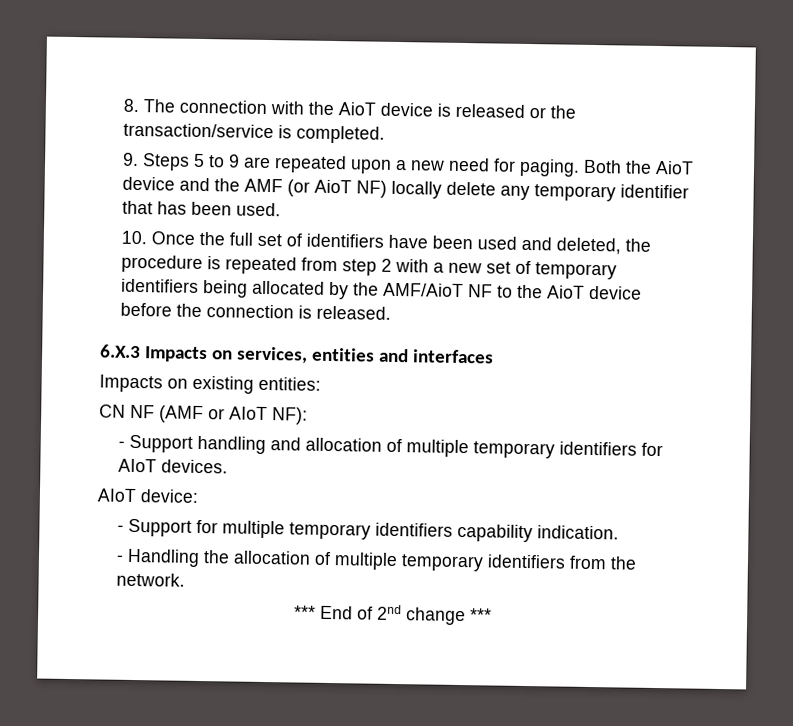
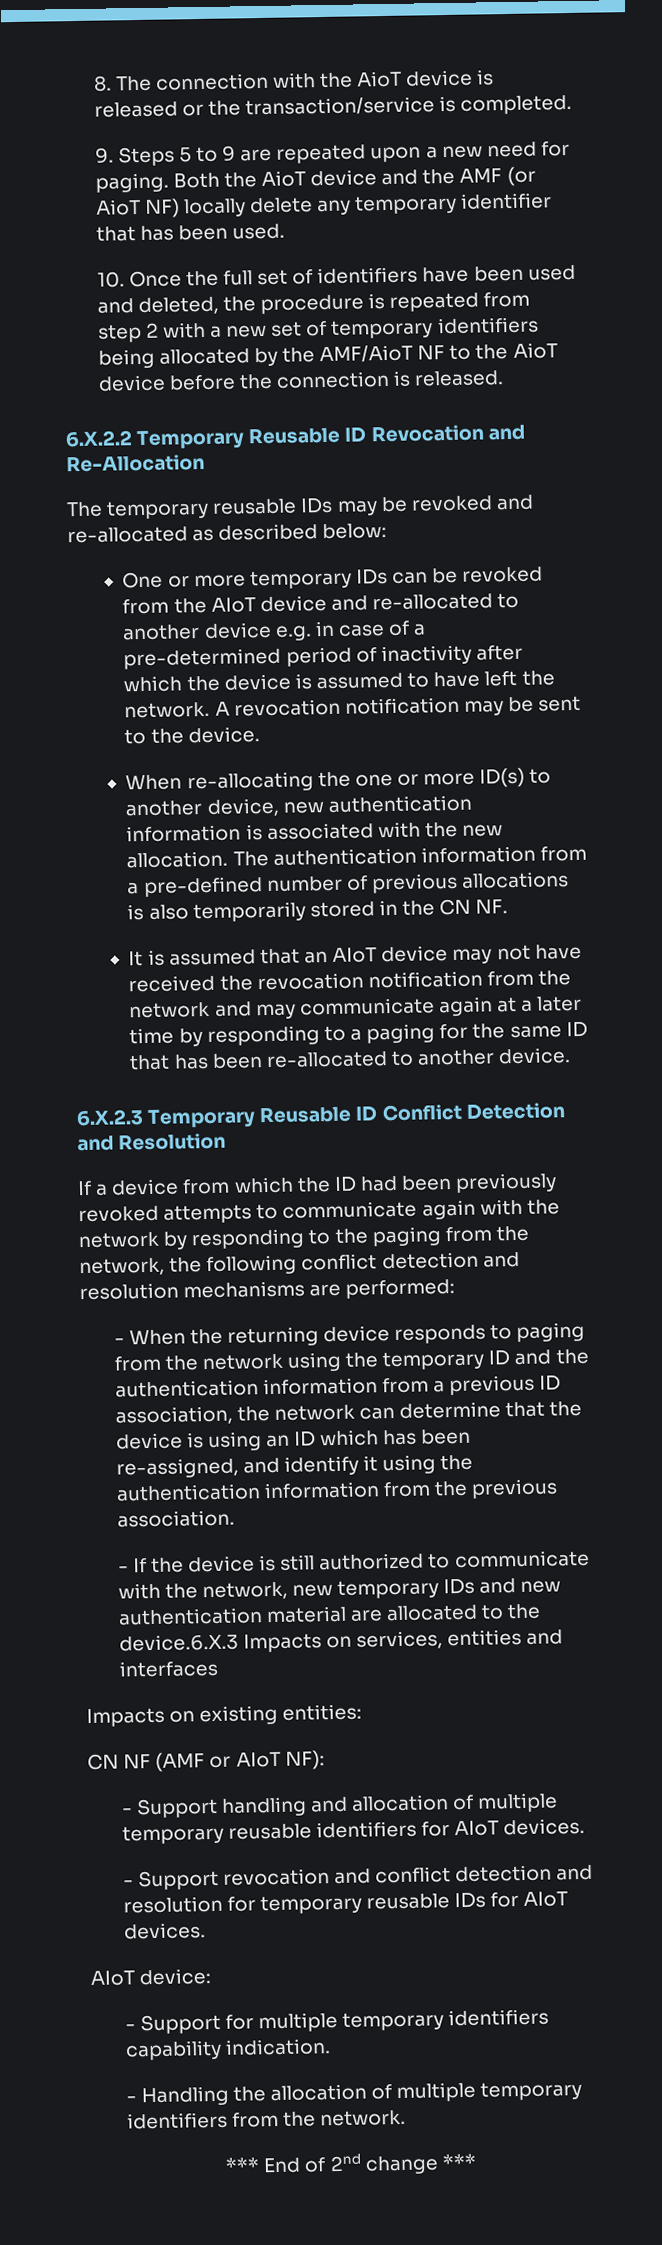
- 6.X.3 Impacts on services, entities and interfaces
+ 6.X.2.2 Temporary Reusable ID Revocation and Re-Allocation
+ The temporary reusable IDs may be revoked and re-allocated as described below:
+ One or more temporary IDs can be revoked from the AIoT device and re-allocated to another device e.g. in case of a pre-determined period of inactivity after which the device is assumed to have left the network. A revocation notification may be sent to the device.
+ When re-allocating the one or more ID(s) to another device, new authentication information is associated with the new allocation. The authentication information from a pre-defined number of previous allocations is also temporarily stored in the CN NF.
+ It is assumed that an AIoT device may not have received the revocation notification from the network and may communicate again at a later time by responding to a paging for the same ID that has been re-allocated to another device.
+ 6.X.2.3 Temporary Reusable ID Conflict Detection and Resolution
+ If a device from which the ID had been previously revoked attempts to communicate again with the network by responding to the paging from the network, the following conflict detection and resolution mechanisms are performed:
+ - When the returning device responds to paging from the network using the temporary ID and the authentication information from a previous ID association, the network can determine that the device is using an ID which has been re-assigned, and identify it using the authentication information from the previous association.
+ - If the device is still authorized to communicate with the network, new temporary IDs and new authentication material are allocated to the device.6.X.3 Impacts on services, entities and interfaces
- - Support handling and allocation of multiple temporary identifiers for AIoT devices.
+ - Support handling and allocation of multiple temporary reusable identifiers for AIoT devices.
+ - Support revocation and conflict detection and resolution for temporary reusable IDs for AIoT devices.

